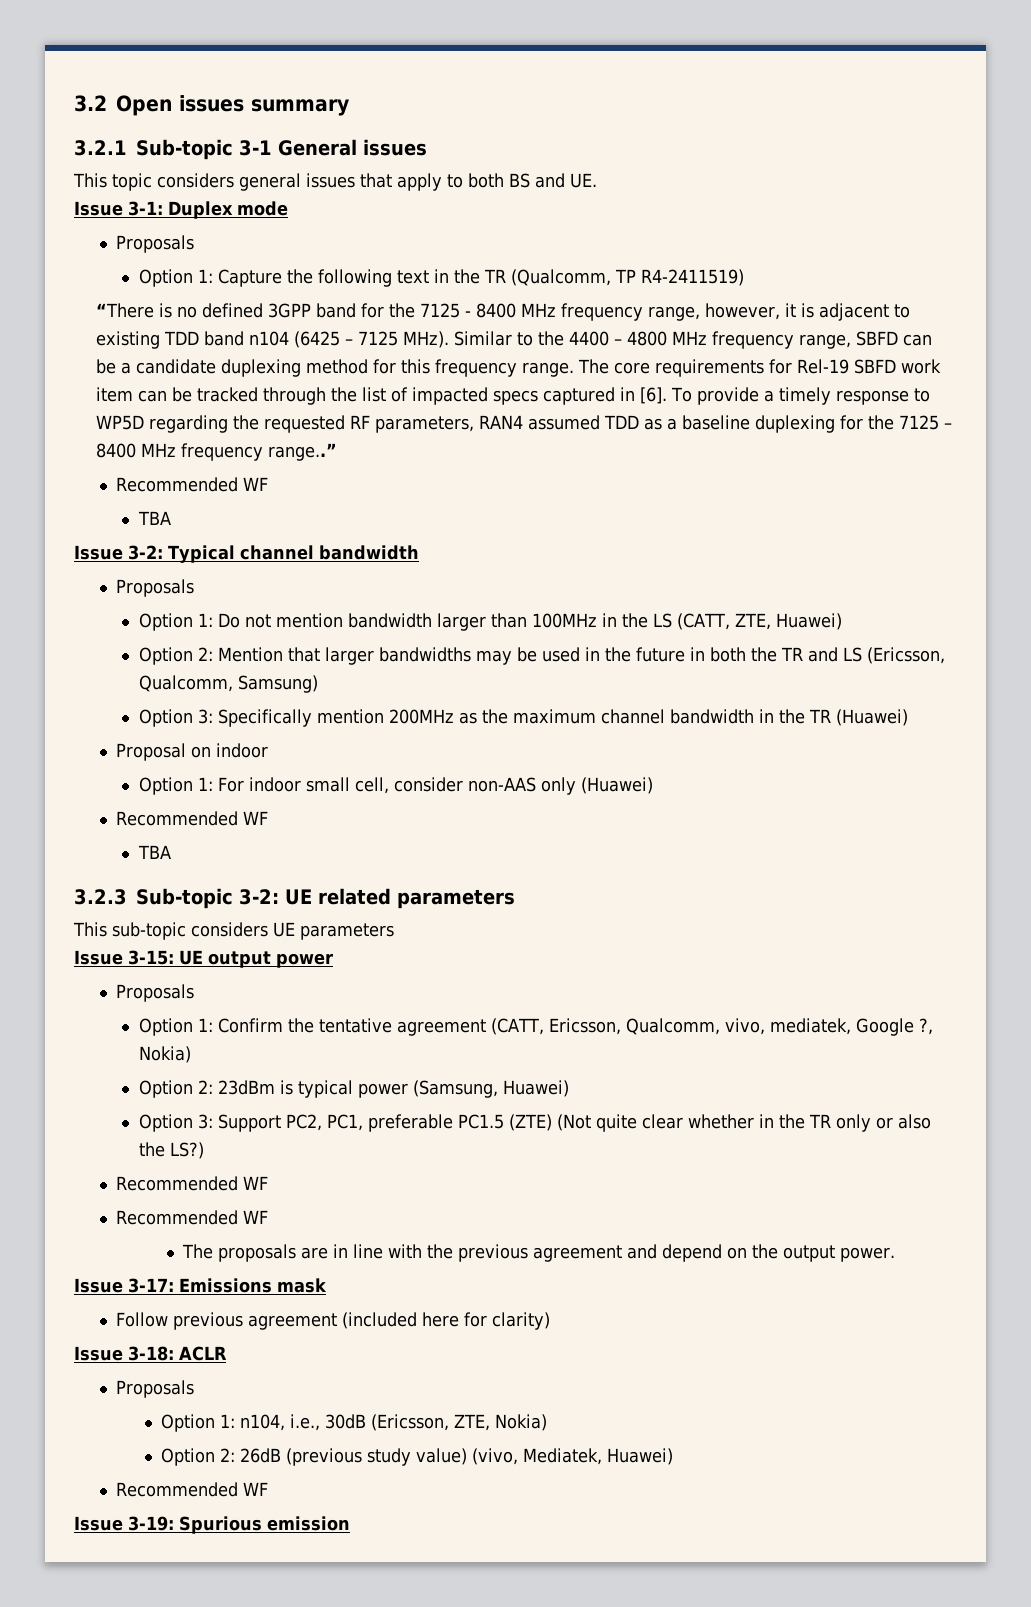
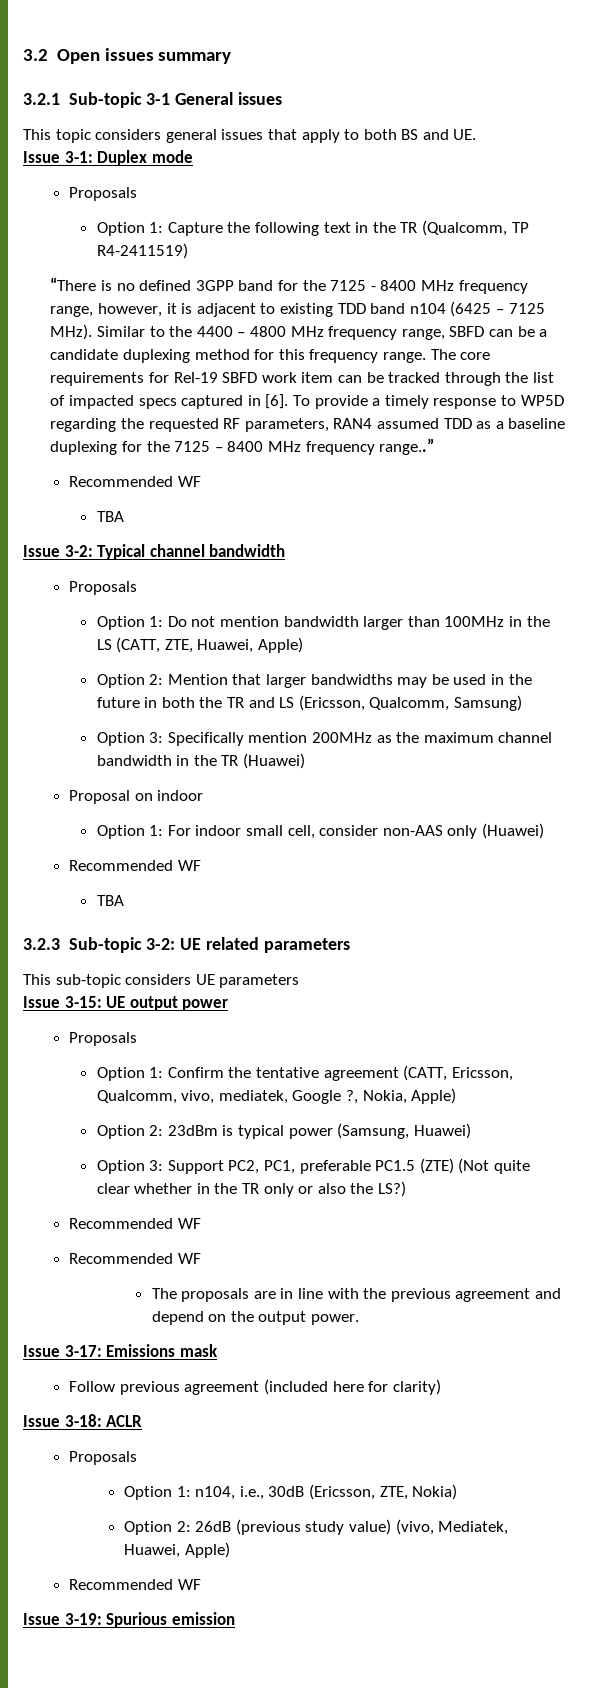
- Option 1: Do not mention bandwidth larger than 100MHz in the LS (CATT, ZTE, Huawei)
+ Option 1: Do not mention bandwidth larger than 100MHz in the LS (CATT, ZTE, Huawei, Apple)
- Option 1: Confirm the tentative agreement (CATT, Ericsson, Qualcomm, vivo, mediatek, Google ?, Nokia)
+ Option 1: Confirm the tentative agreement (CATT, Ericsson, Qualcomm, vivo, mediatek, Google ?, Nokia, Apple)
- Option 2: 26dB (previous study value) (vivo, Mediatek, Huawei)
+ Option 2: 26dB (previous study value) (vivo, Mediatek, Huawei, Apple)

